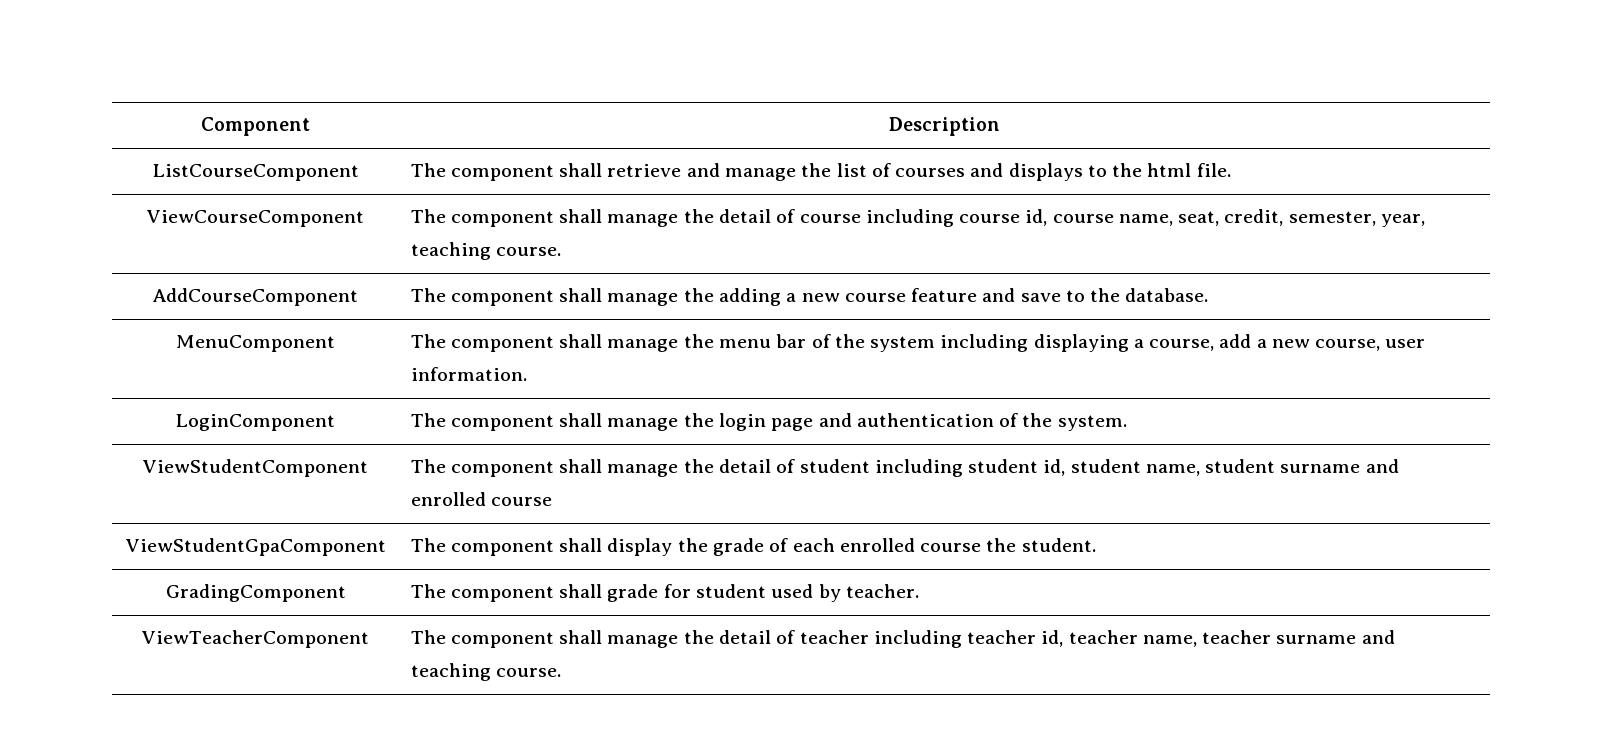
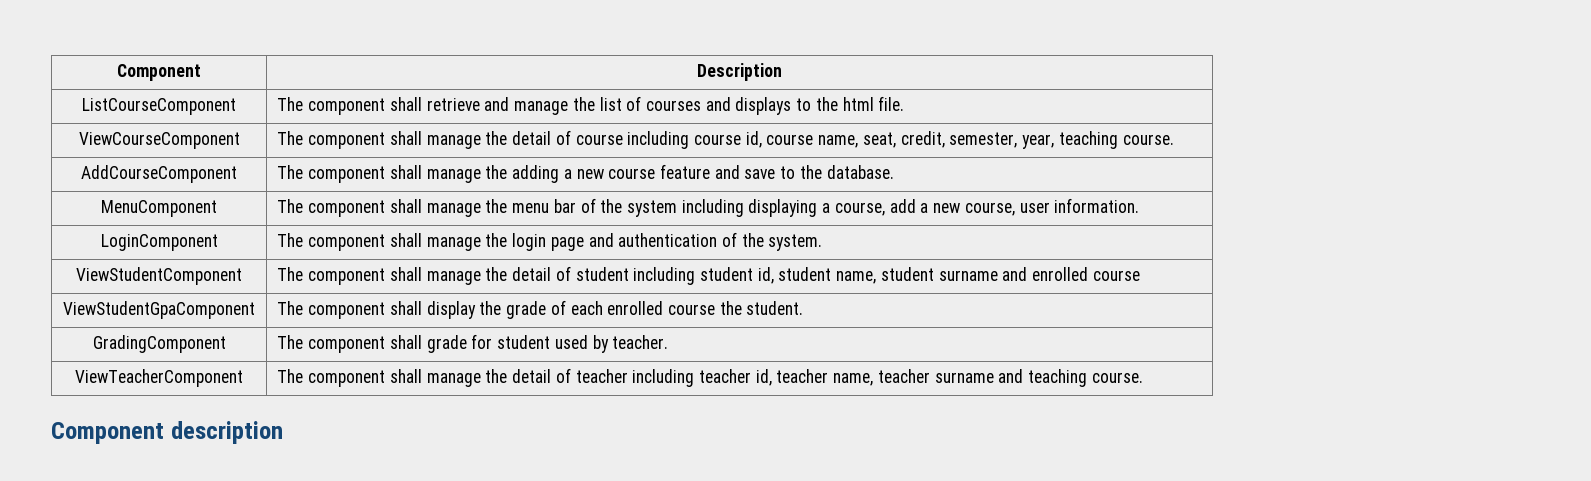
+ Component description

